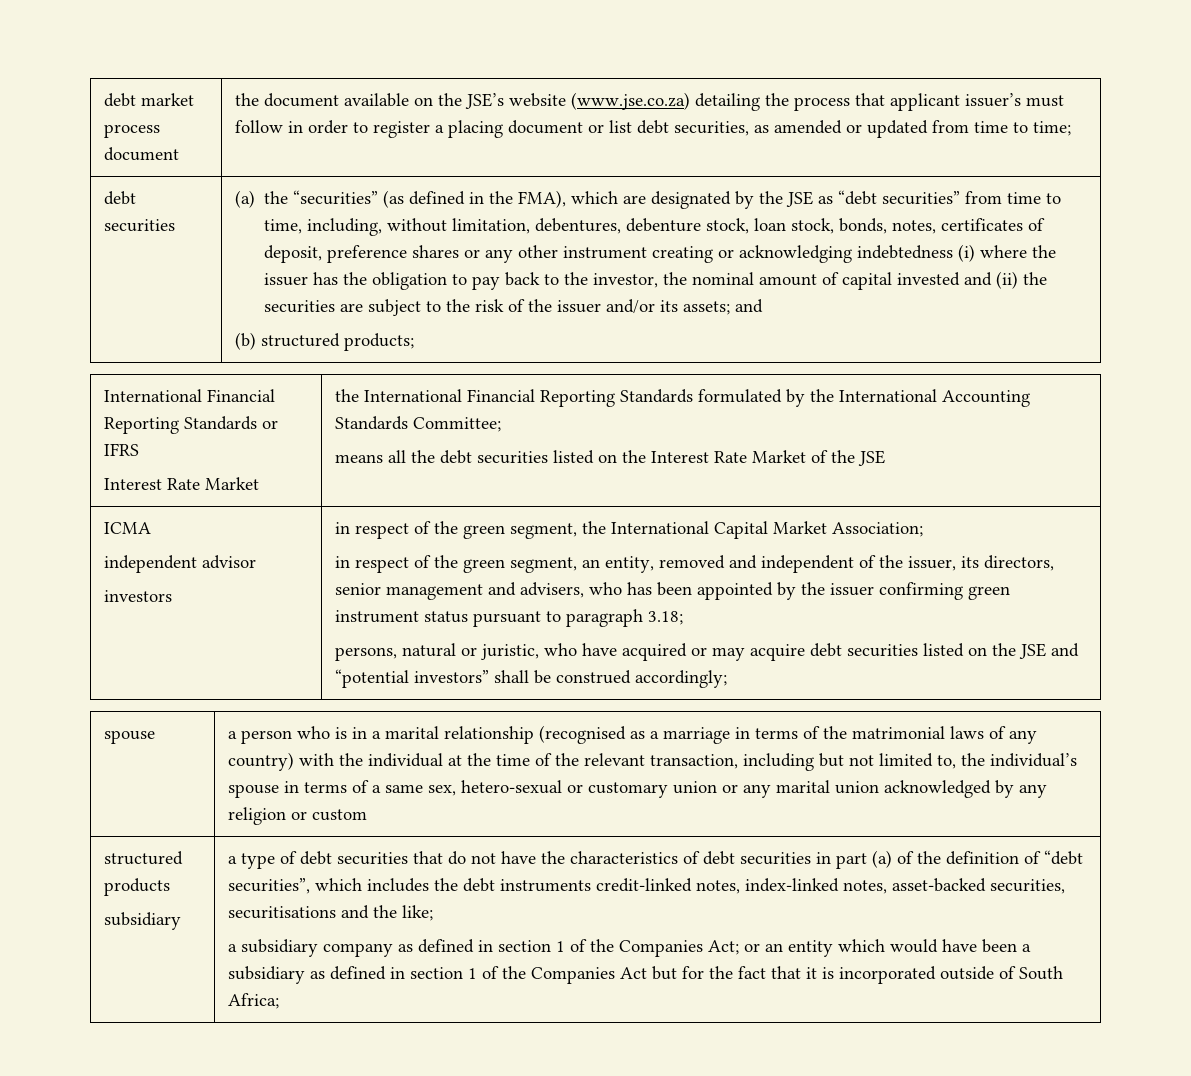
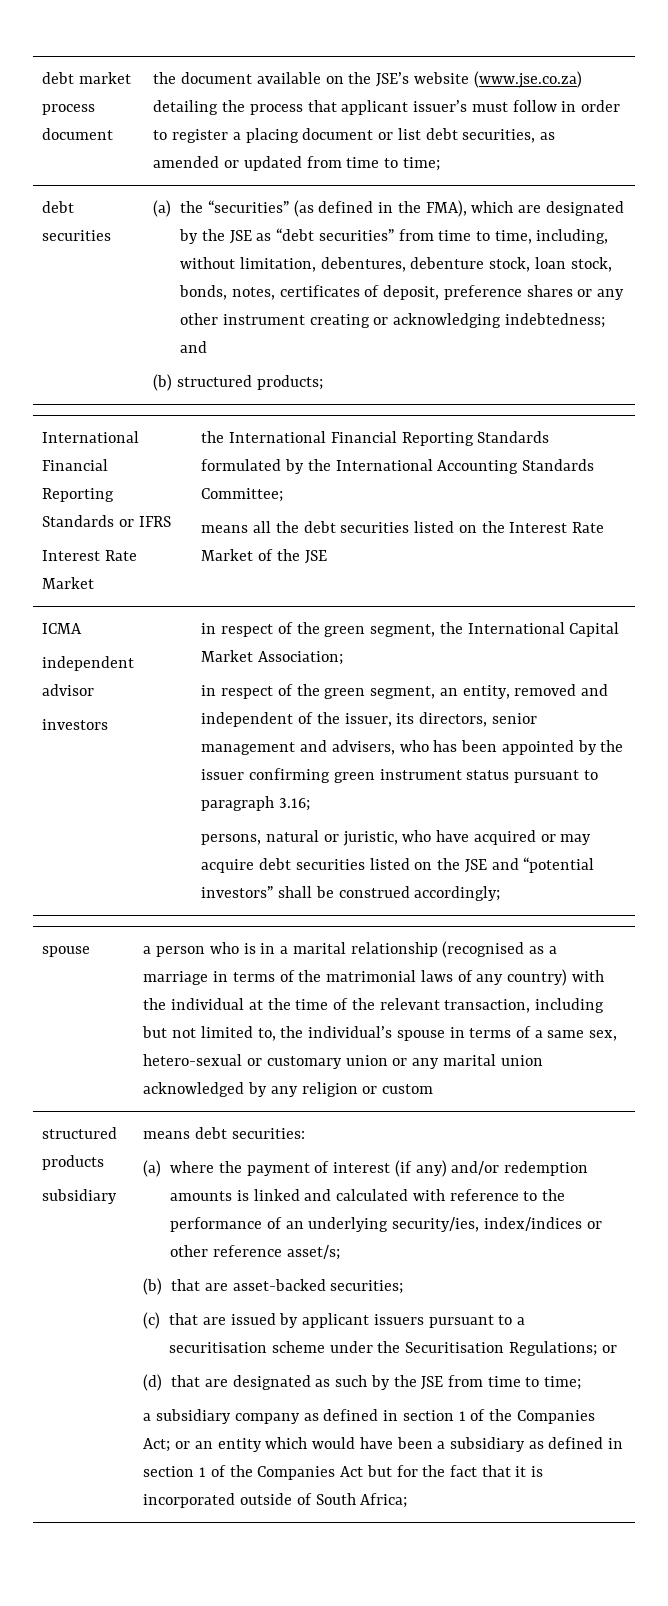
- (a) the “securities” (as defined in the FMA), which are designated by the JSE as “debt securities” from time to time, including, without limitation, debentures, debenture stock, loan stock, bonds, notes, certificates of deposit, preference shares or any other instrument creating or acknowledging indebtedness (i) where the issuer has the obligation to pay back to the investor, the nominal amount of capital invested and (ii) the securities are subject to the risk of the issuer and/or its assets; and
+ (a) the “securities” (as defined in the FMA), which are designated by the JSE as “debt securities” from time to time, including, without limitation, debentures, debenture stock, loan stock, bonds, notes, certificates of deposit, preference shares or any other instrument creating or acknowledging indebtedness; and
- in respect of the green segment, an entity, removed and independent of the issuer, its directors, senior management and advisers, who has been appointed by the issuer confirming green instrument status pursuant to paragraph 3.18;
+ in respect of the green segment, an entity, removed and independent of the issuer, its directors, senior management and advisers, who has been appointed by the issuer confirming green instrument status pursuant to paragraph 3.16;
- a type of debt securities that do not have the characteristics of debt securities in part (a) of the definition of “debt securities”, which includes the debt instruments credit-linked notes, index-linked notes, asset-backed securities, securitisations and the like;
+ means debt securities:
+ (a) where the payment of interest (if any) and/or redemption amounts is linked and calculated with reference to the performance of an underlying security/ies, index/indices or other reference asset/s;
+ (b) that are asset-backed securities;
+ (c) that are issued by applicant issuers pursuant to a securitisation scheme under the Securitisation Regulations; or
+ (d) that are designated as such by the JSE from time to time;

